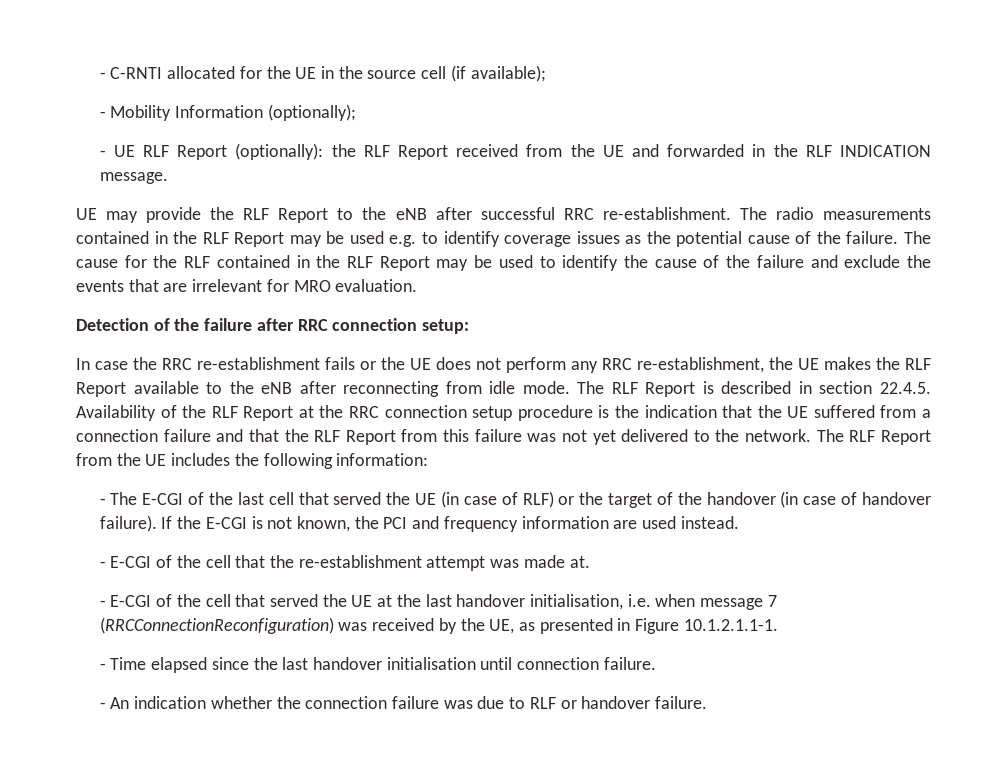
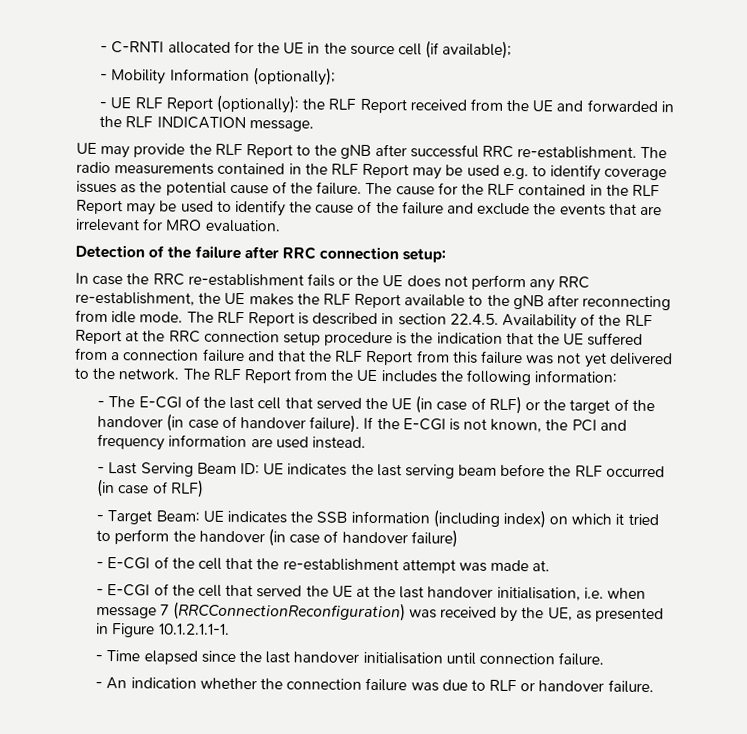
- UE may provide the RLF Report to the eNB after successful RRC re-establishment.
+ UE may provide the RLF Report to the gNB after successful RRC re-establishment.
- In case the RRC re-establishment fails or the UE does not perform any RRC re-establishment, the UE makes the RLF Report available to the eNB after reconnecting from idle mode.
+ In case the RRC re-establishment fails or the UE does not perform any RRC re-establishment, the UE makes the RLF Report available to the gNB after reconnecting from idle mode.
+ - Last Serving Beam ID: UE indicates the last serving beam before the RLF occurred (in case of RLF)
+ - Target Beam: UE indicates the SSB information (including index) on which it tried to perform the handover (in case of handover failure)

